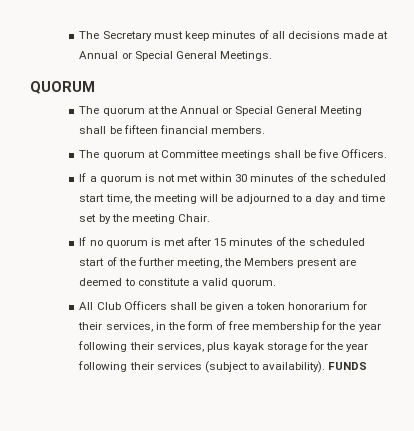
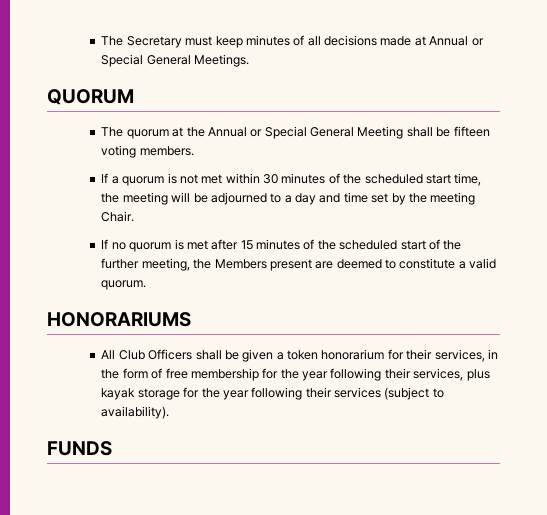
- The quorum at the Annual or Special General Meeting shall be fifteen financial members.
+ The quorum at the Annual or Special General Meeting shall be fifteen voting members.
- The quorum at Committee meetings shall be five Officers.
+ HONORARIUMS
- All Club Officers shall be given a token honorarium for their services, in the form of free membership for the year following their services, plus kayak storage for the year following their services (subject to availability). FUNDS
+ All Club Officers shall be given a token honorarium for their services, in the form of free membership for the year following their services, plus kayak storage for the year following their services (subject to availability).
+ FUNDS

